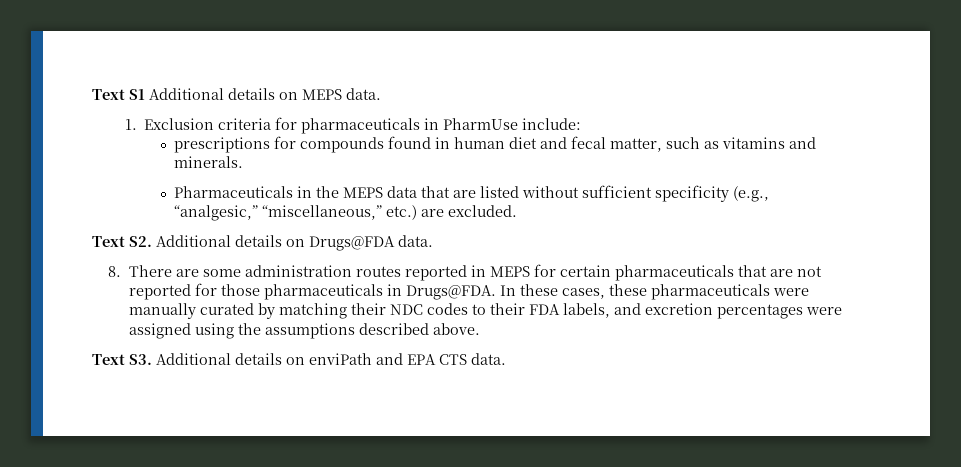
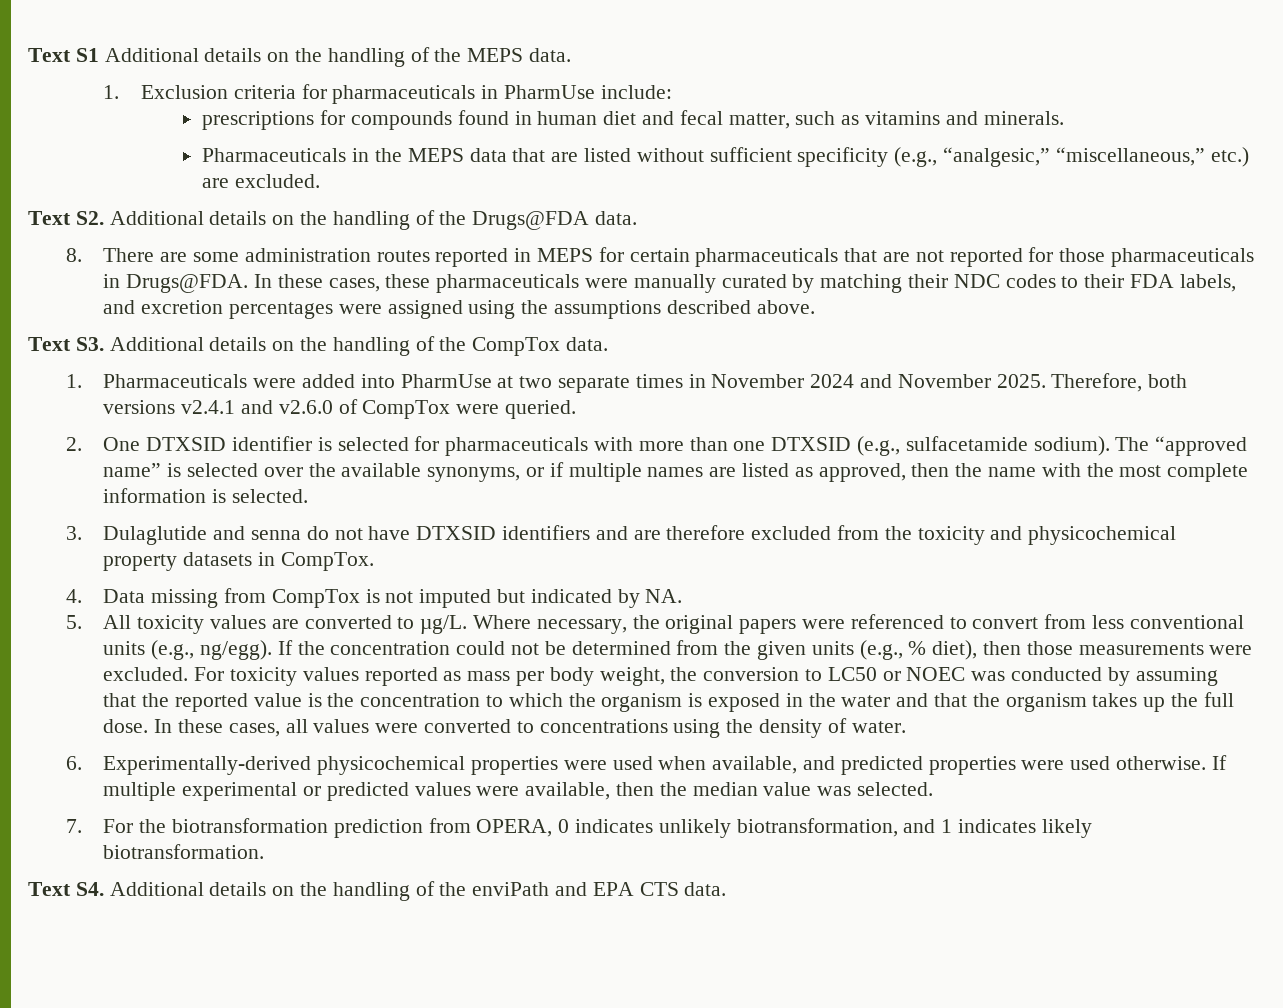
- Text S1 Additional details on MEPS data.
+ Text S1 Additional details on the handling of the MEPS data.
- Text S2. Additional details on Drugs@FDA data.
+ Text S2. Additional details on the handling of the Drugs@FDA data.
- Text S3. Additional details on enviPath and EPA CTS data.
+ Text S3. Additional details on the handling of the CompTox data.
+ 1. Pharmaceuticals were added into PharmUse at two separate times in November 2024 and November 2025. Therefore, both versions v2.4.1 and v2.6.0 of CompTox were queried.
+ 2. One DTXSID identifier is selected for pharmaceuticals with more than one DTXSID (e.g., sulfacetamide sodium). The “approved name” is selected over the available synonyms, or if multiple names are listed as approved, then the name with the most complete information is selected.
+ 3. Dulaglutide and senna do not have DTXSID identifiers and are therefore excluded from the toxicity and physicochemical property datasets in CompTox.
+ 4. Data missing from CompTox is not imputed but indicated by NA.
+ 5. All toxicity values are converted to µg/L. Where necessary, the original papers were referenced to convert from less conventional units (e.g., ng/egg). If the concentration could not be determined from the given units (e.g., % diet), then those measurements were excluded. For toxicity values reported as mass per body weight, the conversion to LC50 or NOEC was conducted by assuming that the reported value is the concentration to which the organism is exposed in the water and that the organism takes up the full dose. In these cases, all values were converted to concentrations using the density of water.
+ 6. Experimentally-derived physicochemical properties were used when available, and predicted properties were used otherwise. If multiple experimental or predicted values were available, then the median value was selected.
+ 7. For the biotransformation prediction from OPERA, 0 indicates unlikely biotransformation, and 1 indicates likely biotransformation.
+ Text S4. Additional details on the handling of the enviPath and EPA CTS data.

